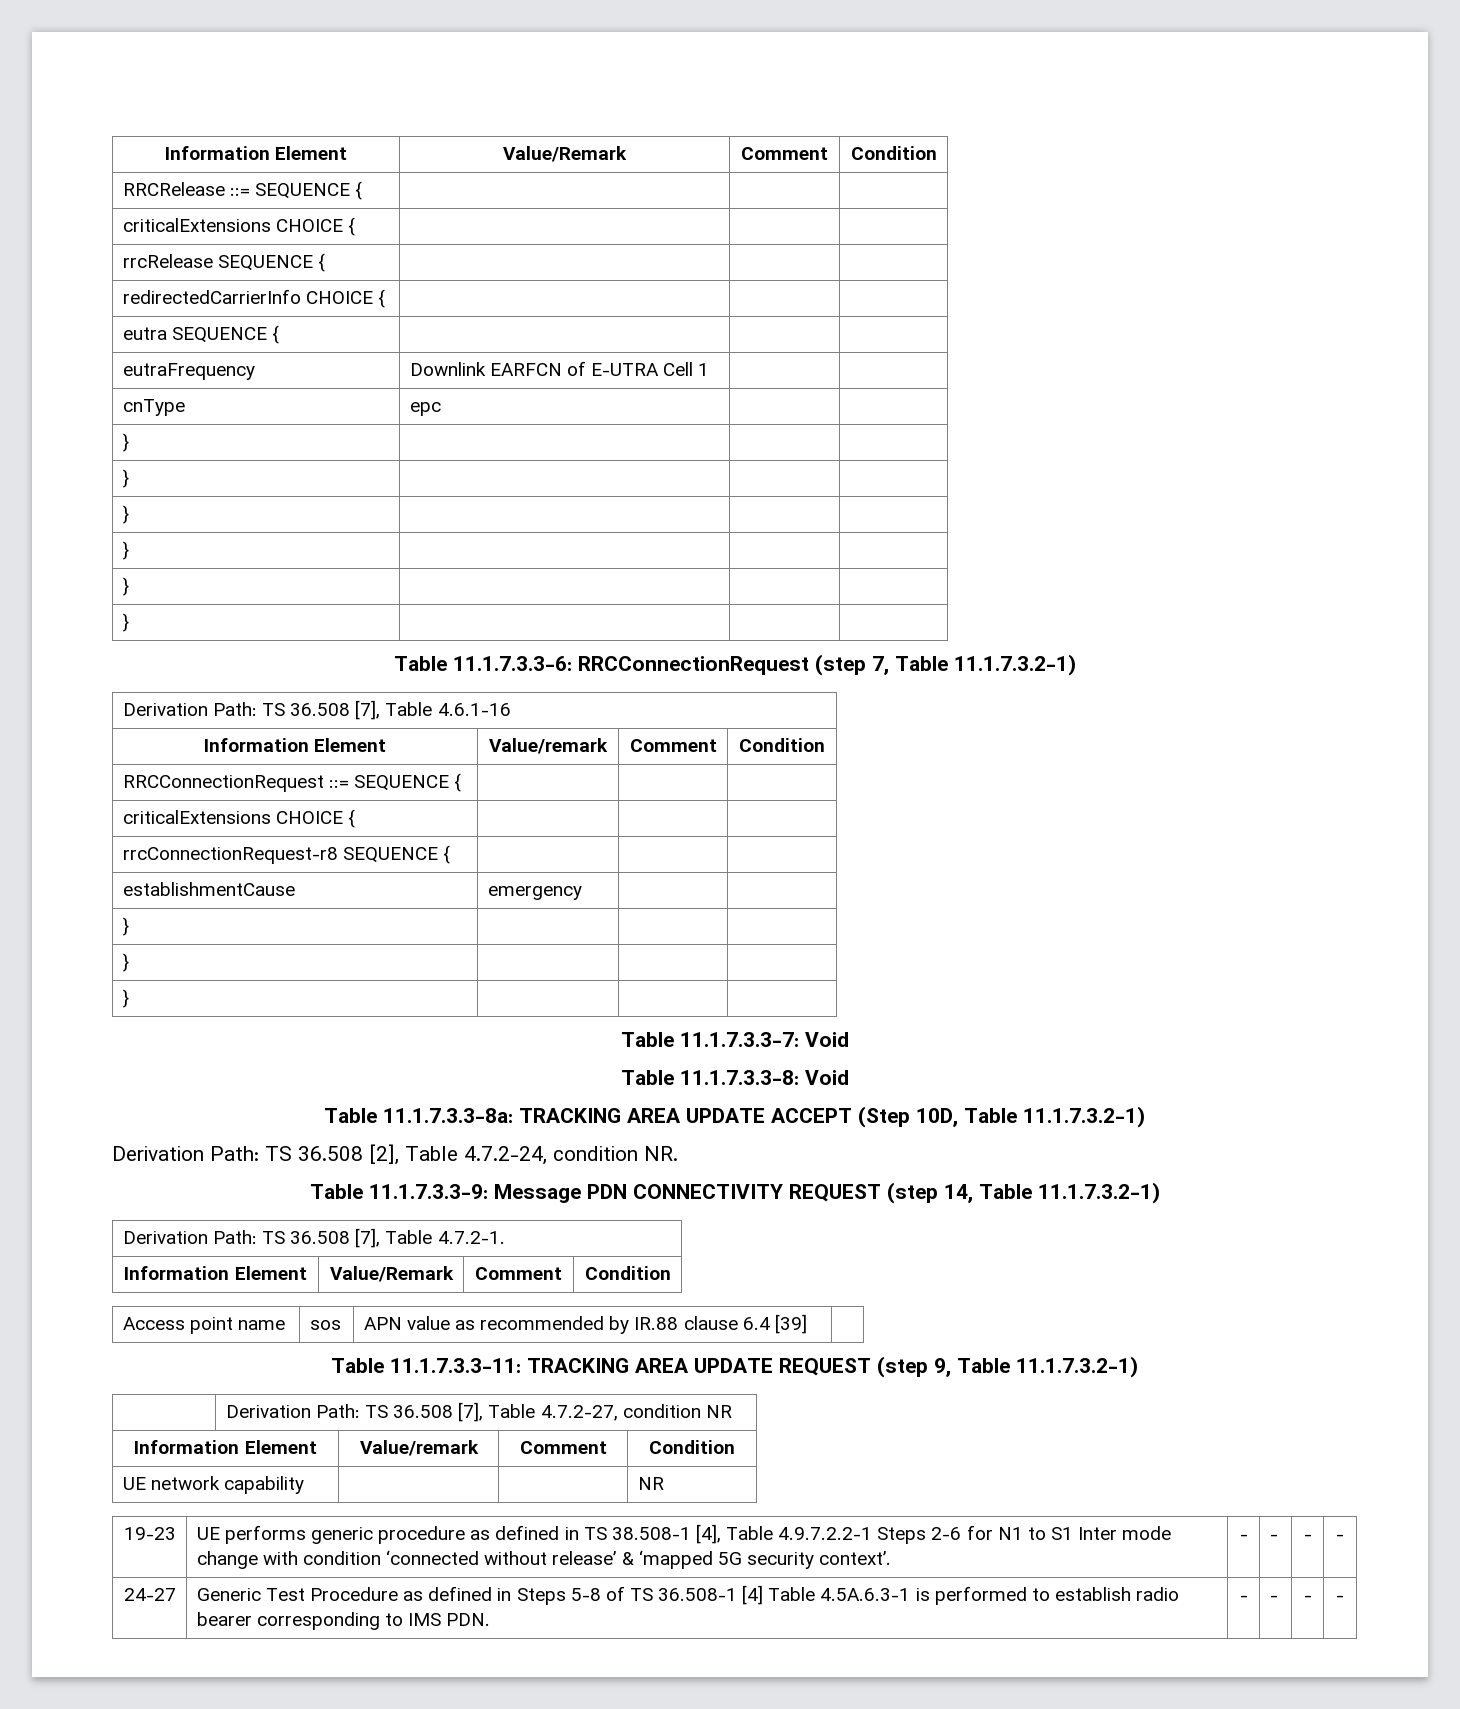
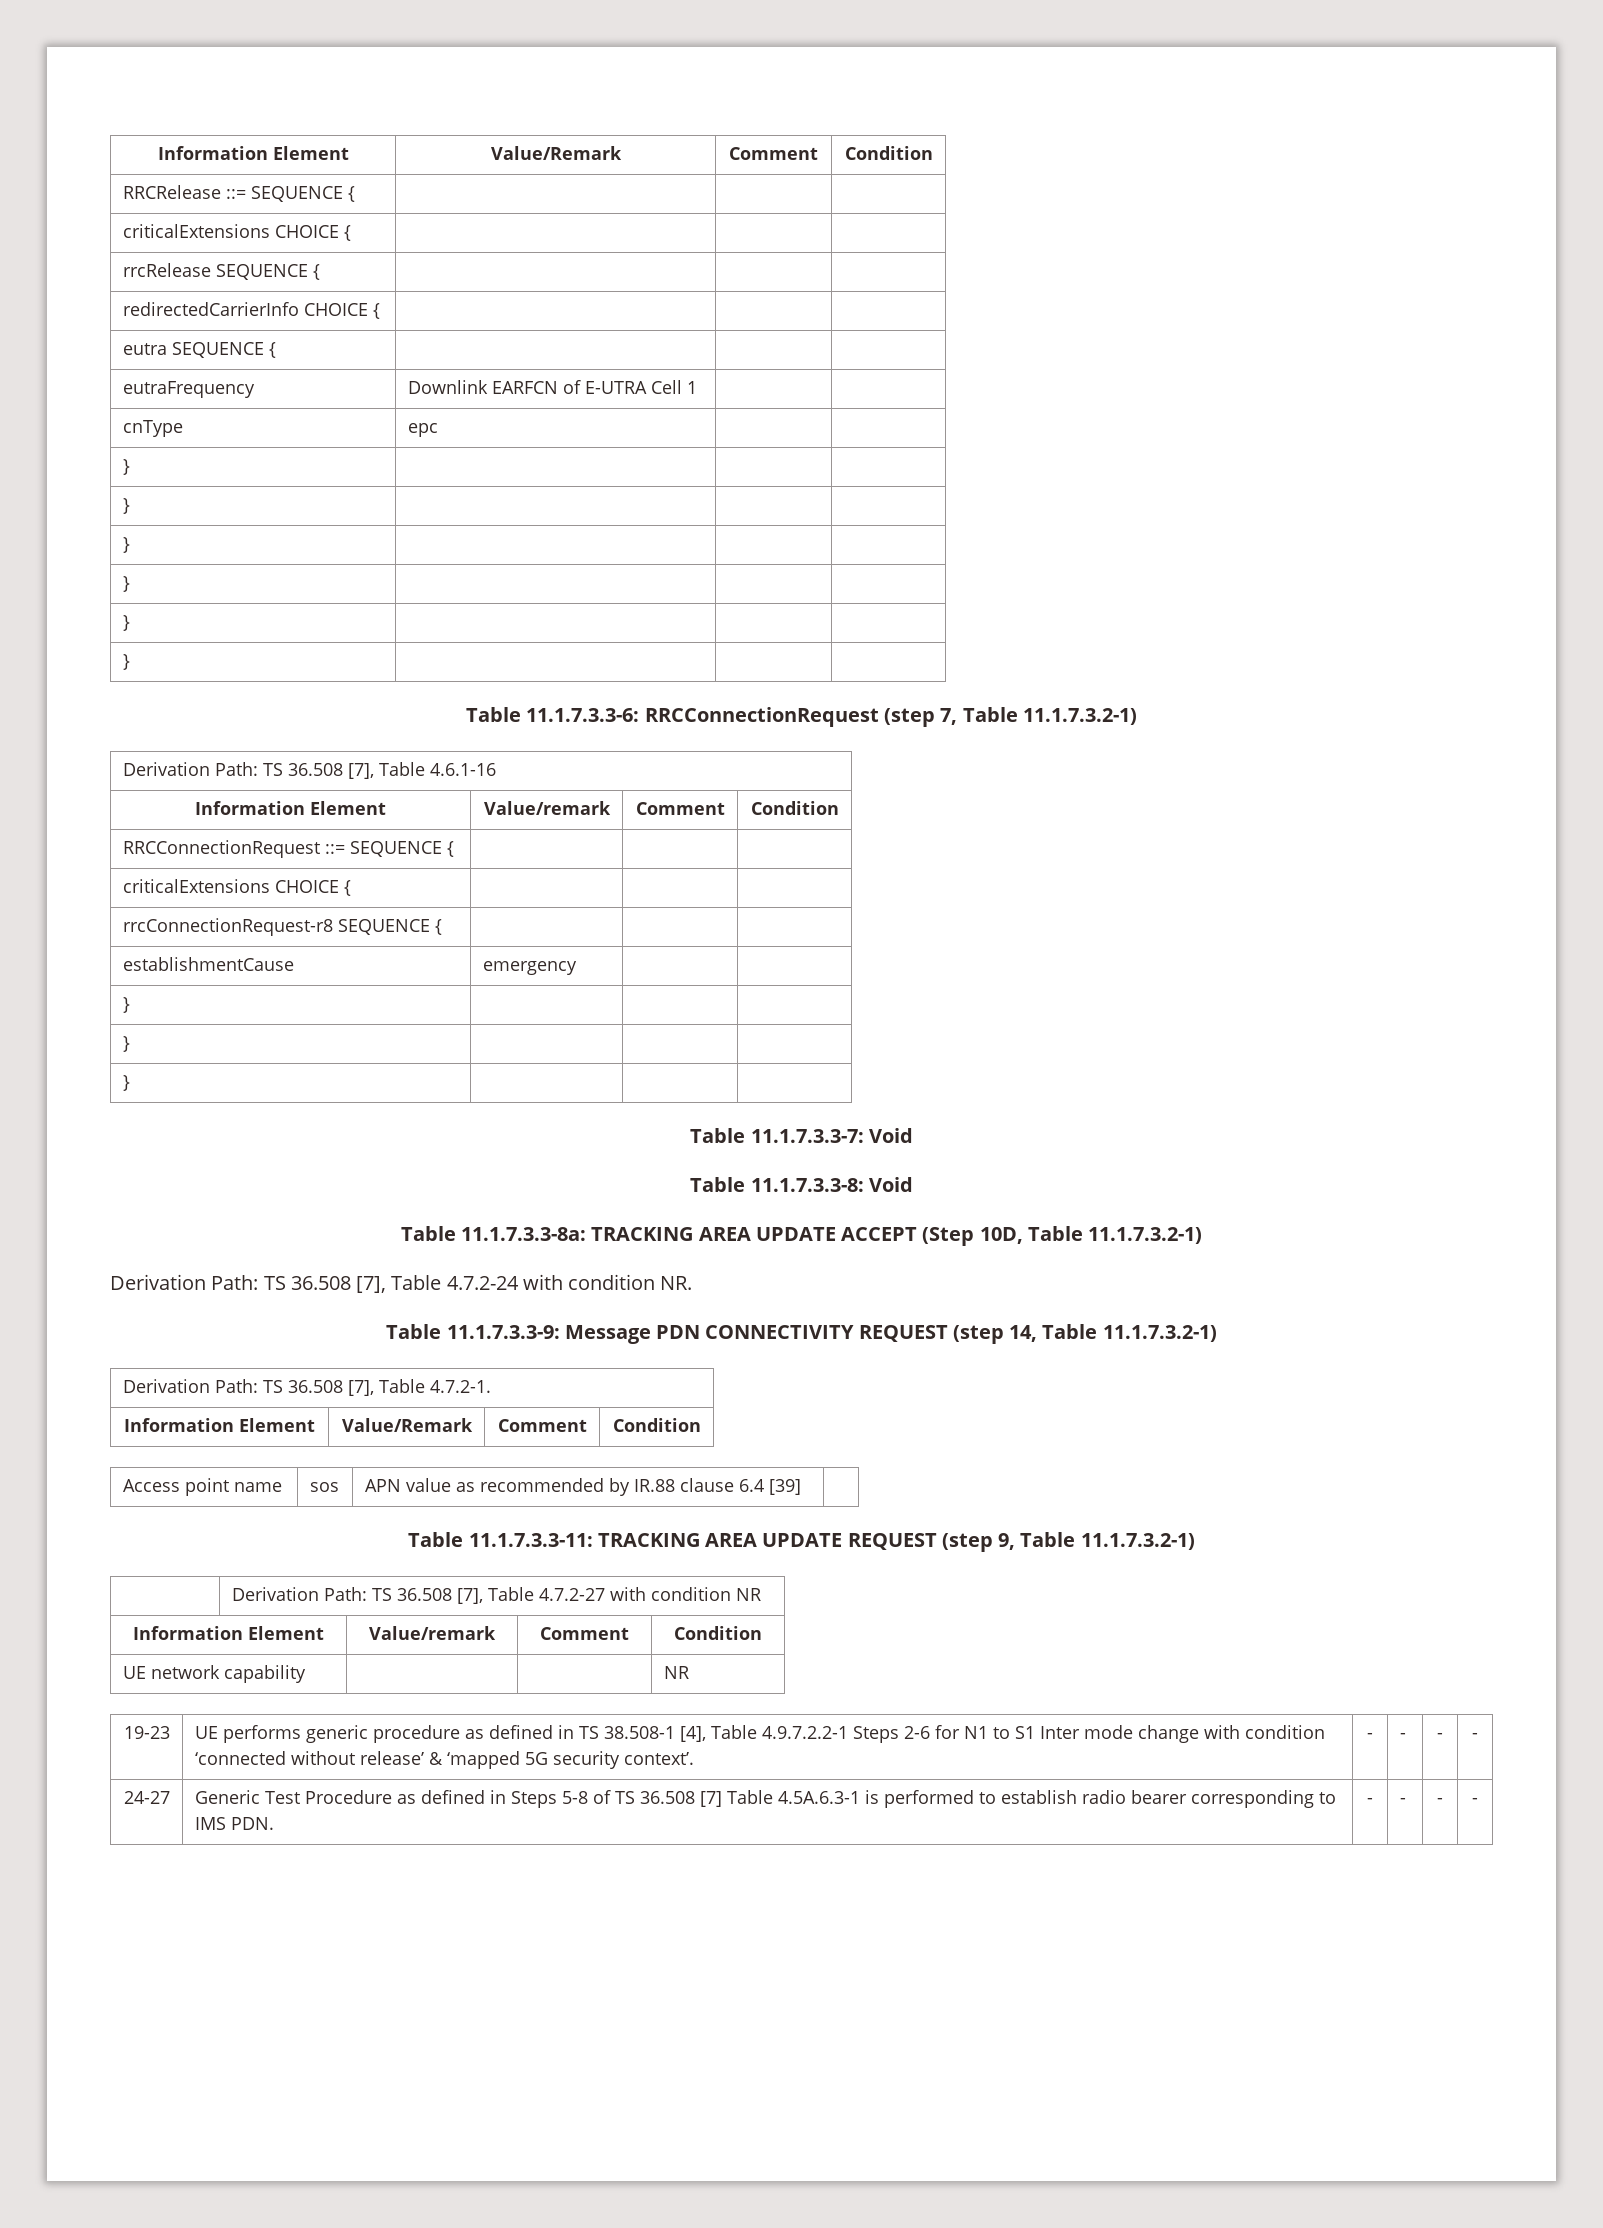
- Derivation Path: TS 36.508 [2], Table 4.7.2-24, condition NR.
+ Derivation Path: TS 36.508 [7], Table 4.7.2-24 with condition NR.
- | Derivation Path: TS 36.508 [7], Table 4.7.2-27, condition NR
+ | Derivation Path: TS 36.508 [7], Table 4.7.2-27 with condition NR
- 24-27 | Generic Test Procedure as defined in Steps 5-8 of TS 36.508-1 [4] Table 4.5A.6.3-1 is performed to establish radio bearer corresponding to IMS PDN. | - | - | - | -
+ 24-27 | Generic Test Procedure as defined in Steps 5-8 of TS 36.508 [7] Table 4.5A.6.3-1 is performed to establish radio bearer corresponding to IMS PDN. | - | - | - | -

